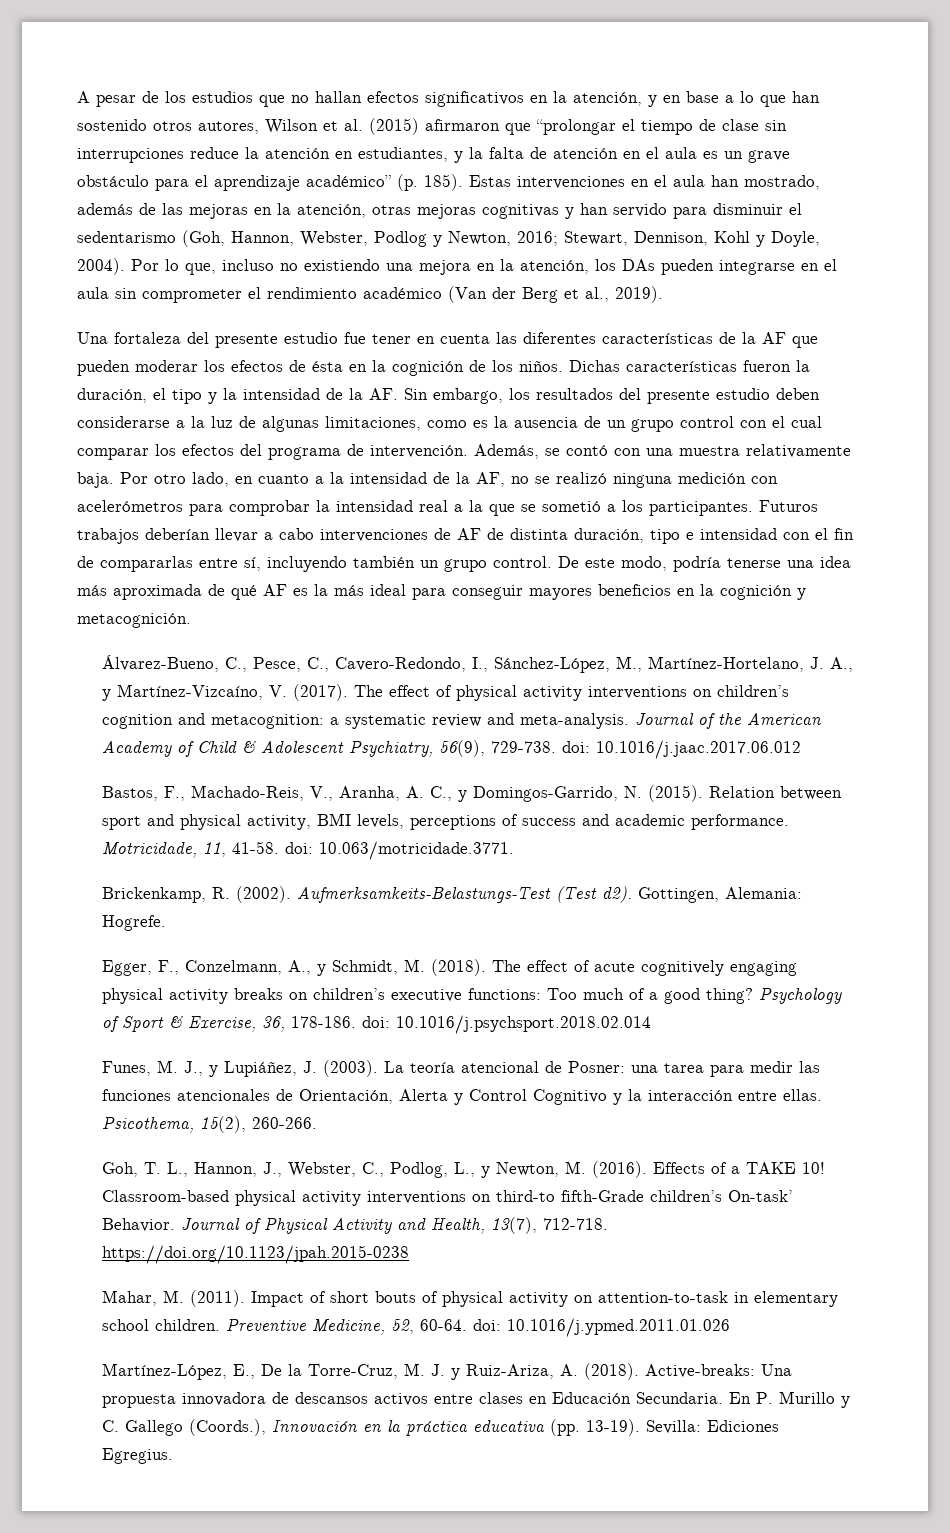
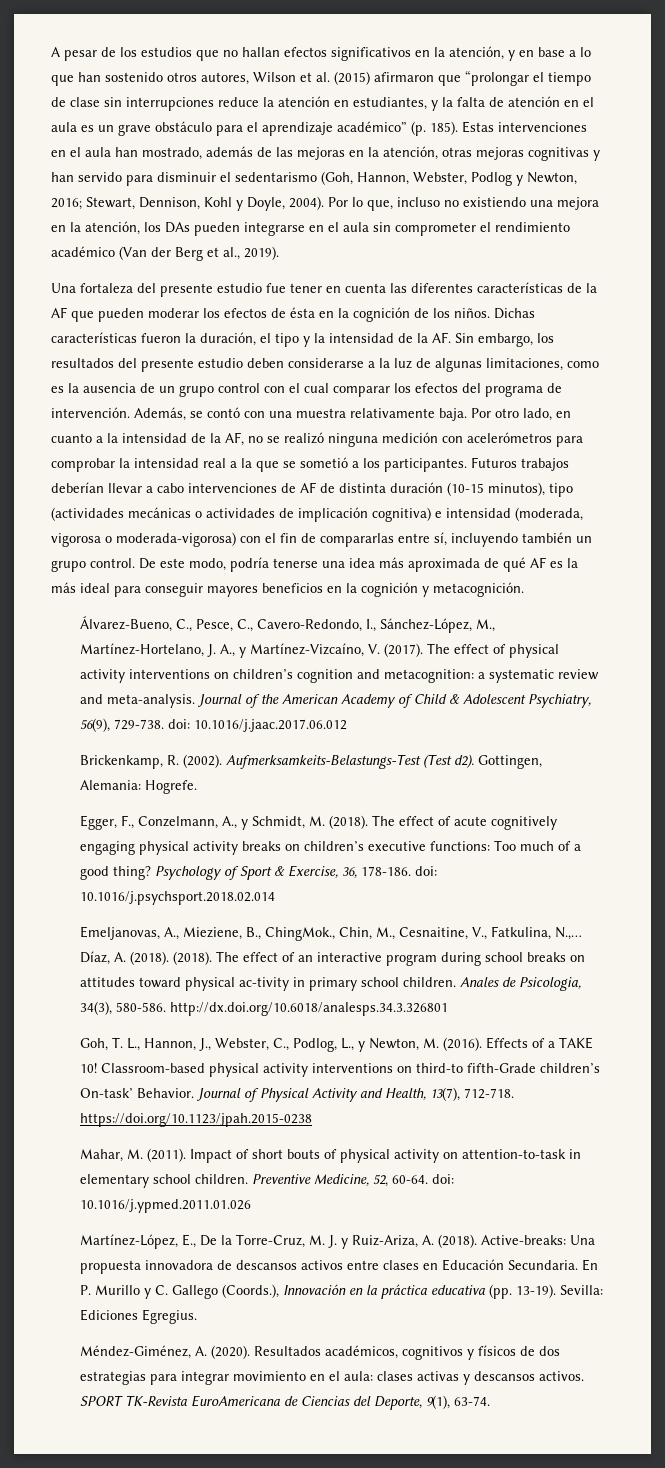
- Futuros trabajos deberían llevar a cabo intervenciones de AF de distinta duración, tipo e intensidad con el fin de compararlas entre sí, incluyendo también un grupo control.
+ Futuros trabajos deberían llevar a cabo intervenciones de AF de distinta duración (10-15 minutos), tipo (actividades mecánicas o actividades de implicación cognitiva) e intensidad (moderada, vigorosa o moderada-vigorosa) con el fin de compararlas entre sí, incluyendo también un grupo control.
- Bastos, F., Machado-Reis, V., Aranha, A. C., y Domingos-Garrido, N. (2015). Relation between sport and physical activity, BMI levels, perceptions of success and academic performance. Motricidade, 11, 41-58. doi: 10.063/motricidade.3771.
- Funes, M. J., y Lupiáñez, J. (2003). La teoría atencional de Posner: una tarea para medir las funciones atencionales de Orientación, Alerta y Control Cognitivo y la interacción entre ellas. Psicothema, 15(2), 260-266.
+ Emeljanovas, A., Mieziene, B., ChingMok., Chin, M., Cesnaitine, V., Fatkulina, N.,… Díaz, A. (2018). (2018). The effect of an interactive program during school breaks on attitudes toward physical ac-tivity in primary school children. Anales de Psicologia, 34(3), 580-586. http://dx.doi.org/10.6018/analesps.34.3.326801
+ Méndez-Giménez, A. (2020). Resultados académicos, cognitivos y físicos de dos estrategias para integrar movimiento en el aula: clases activas y descansos activos. SPORT TK-Revista EuroAmericana de Ciencias del Deporte, 9(1), 63-74.

